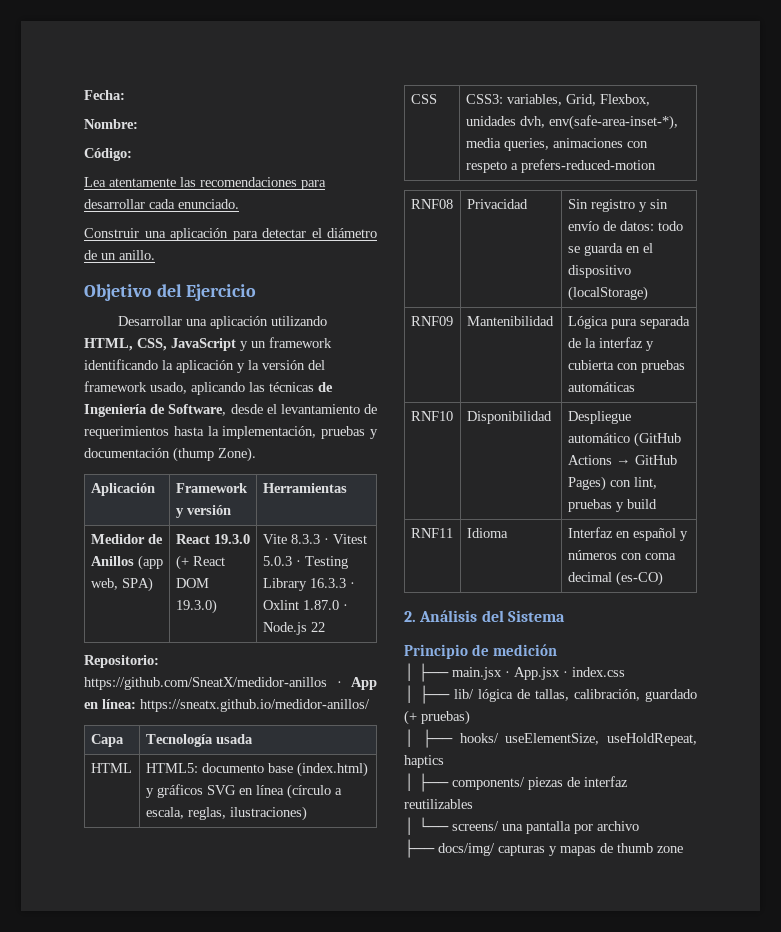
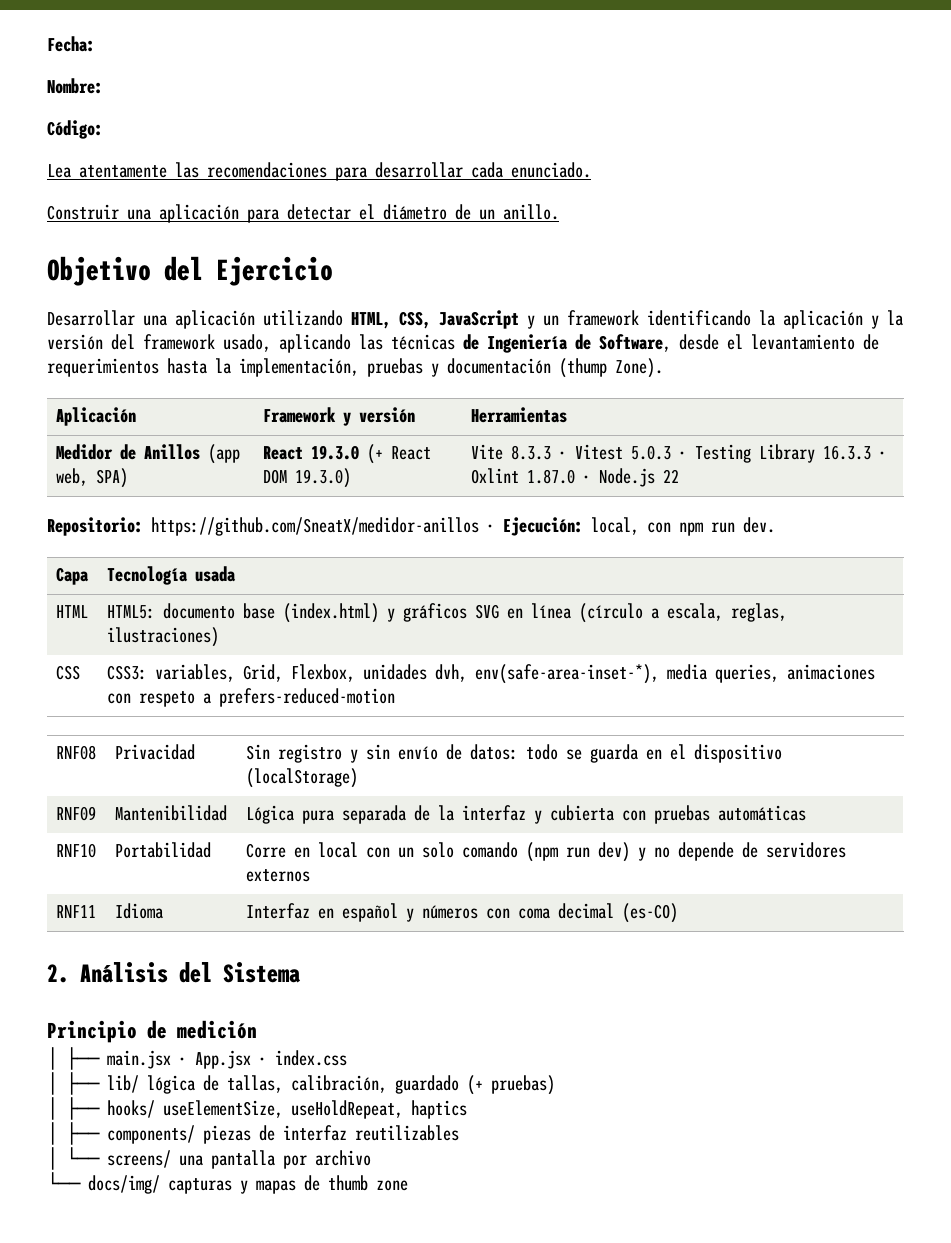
- Repositorio: https://github.com/SneatX/medidor-anillos · App en línea: https://sneatx.github.io/medidor-anillos/
+ Repositorio: https://github.com/SneatX/medidor-anillos · Ejecución: local, con npm run dev.
- RNF10 | Disponibilidad | Despliegue automático (GitHub Actions → GitHub Pages) con lint, pruebas y build
+ RNF10 | Portabilidad | Corre en local con un solo comando (npm run dev) y no depende de servidores externos
- ├── docs/img/ capturas y mapas de thumb zone
+ └── docs/img/ capturas y mapas de thumb zone

